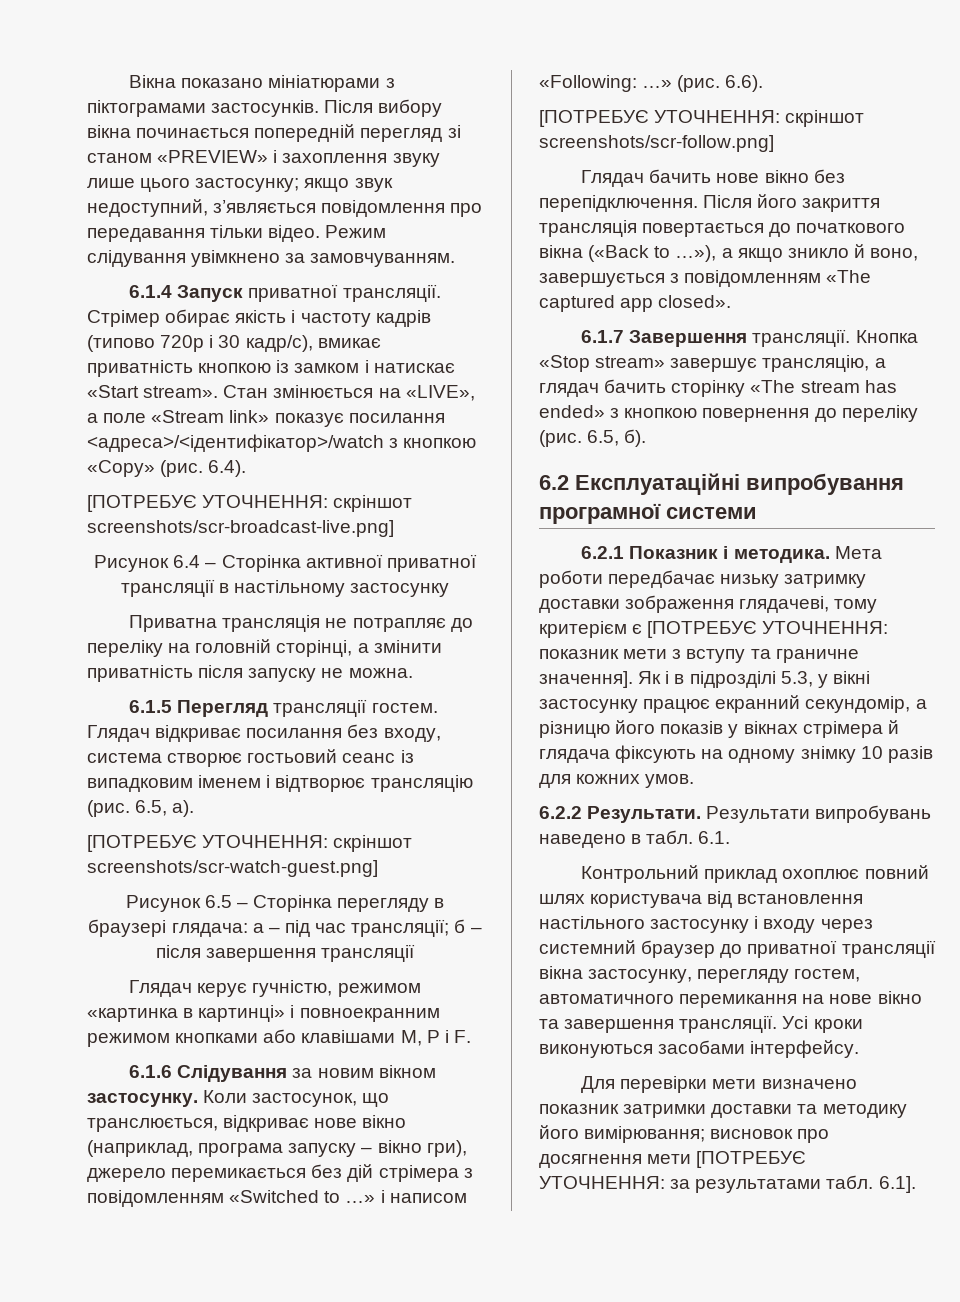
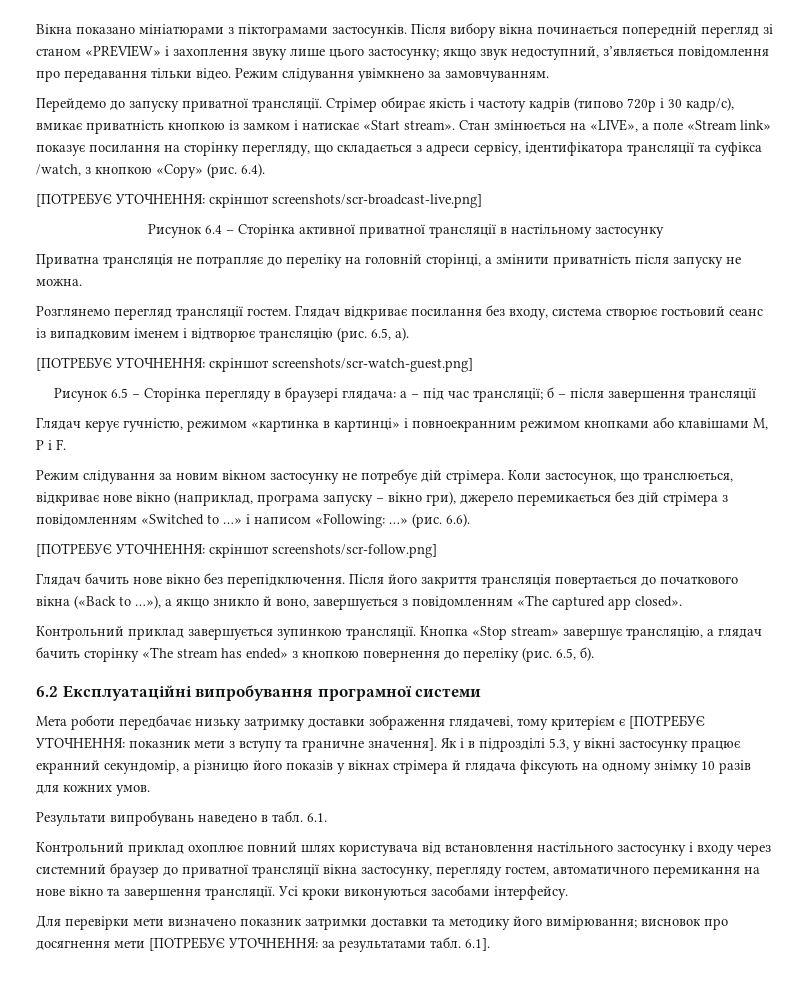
- 6.1.4 Запуск приватної трансляції.
+ Перейдемо до запуску приватної трансляції.
- Стан змінюється на «LIVE», а поле «Stream link» показує посилання <адреса>/<ідентифікатор>/watch з кнопкою «Copy» (рис.
+ Стан змінюється на «LIVE», а поле «Stream link» показує посилання на сторінку перегляду, що складається з адреси сервісу, ідентифікатора трансляції та суфікса /watch, з кнопкою «Copy» (рис.
- 6.1.5 Перегляд трансляції гостем.
+ Розглянемо перегляд трансляції гостем.
- 6.1.6 Слідування за новим вікном застосунку.
+ Режим слідування за новим вікном застосунку не потребує дій стрімера.
- 6.1.7 Завершення трансляції.
+ Контрольний приклад завершується зупинкою трансляції.
- 6.2.1 Показник і методика.
- 6.2.2 Результати.

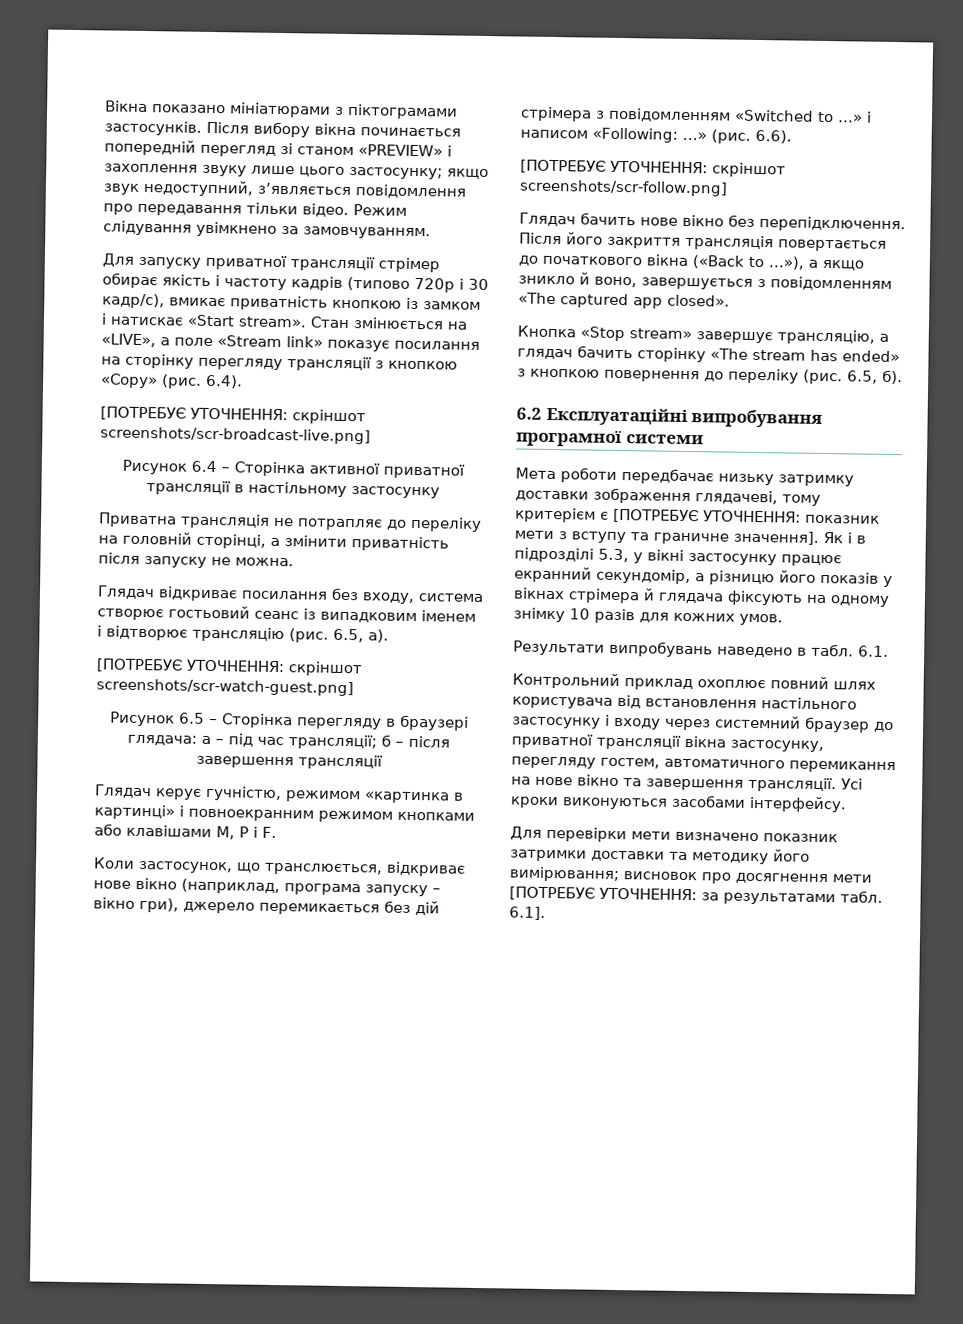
- Перейдемо до запуску приватної трансляції. Стрімер обирає якість і частоту кадрів (типово 720p і 30 кадр/с), вмикає приватність кнопкою із замком і натискає «Start stream».
+ Для запуску приватної трансляції стрімер обирає якість і частоту кадрів (типово 720p і 30 кадр/с), вмикає приватність кнопкою із замком і натискає «Start stream».
- Стан змінюється на «LIVE», а поле «Stream link» показує посилання на сторінку перегляду, що складається з адреси сервісу, ідентифікатора трансляції та суфікса /watch, з кнопкою «Copy» (рис.
+ Стан змінюється на «LIVE», а поле «Stream link» показує посилання на сторінку перегляду трансляції з кнопкою «Copy» (рис.
- Розглянемо перегляд трансляції гостем.
- Режим слідування за новим вікном застосунку не потребує дій стрімера.
- Контрольний приклад завершується зупинкою трансляції.

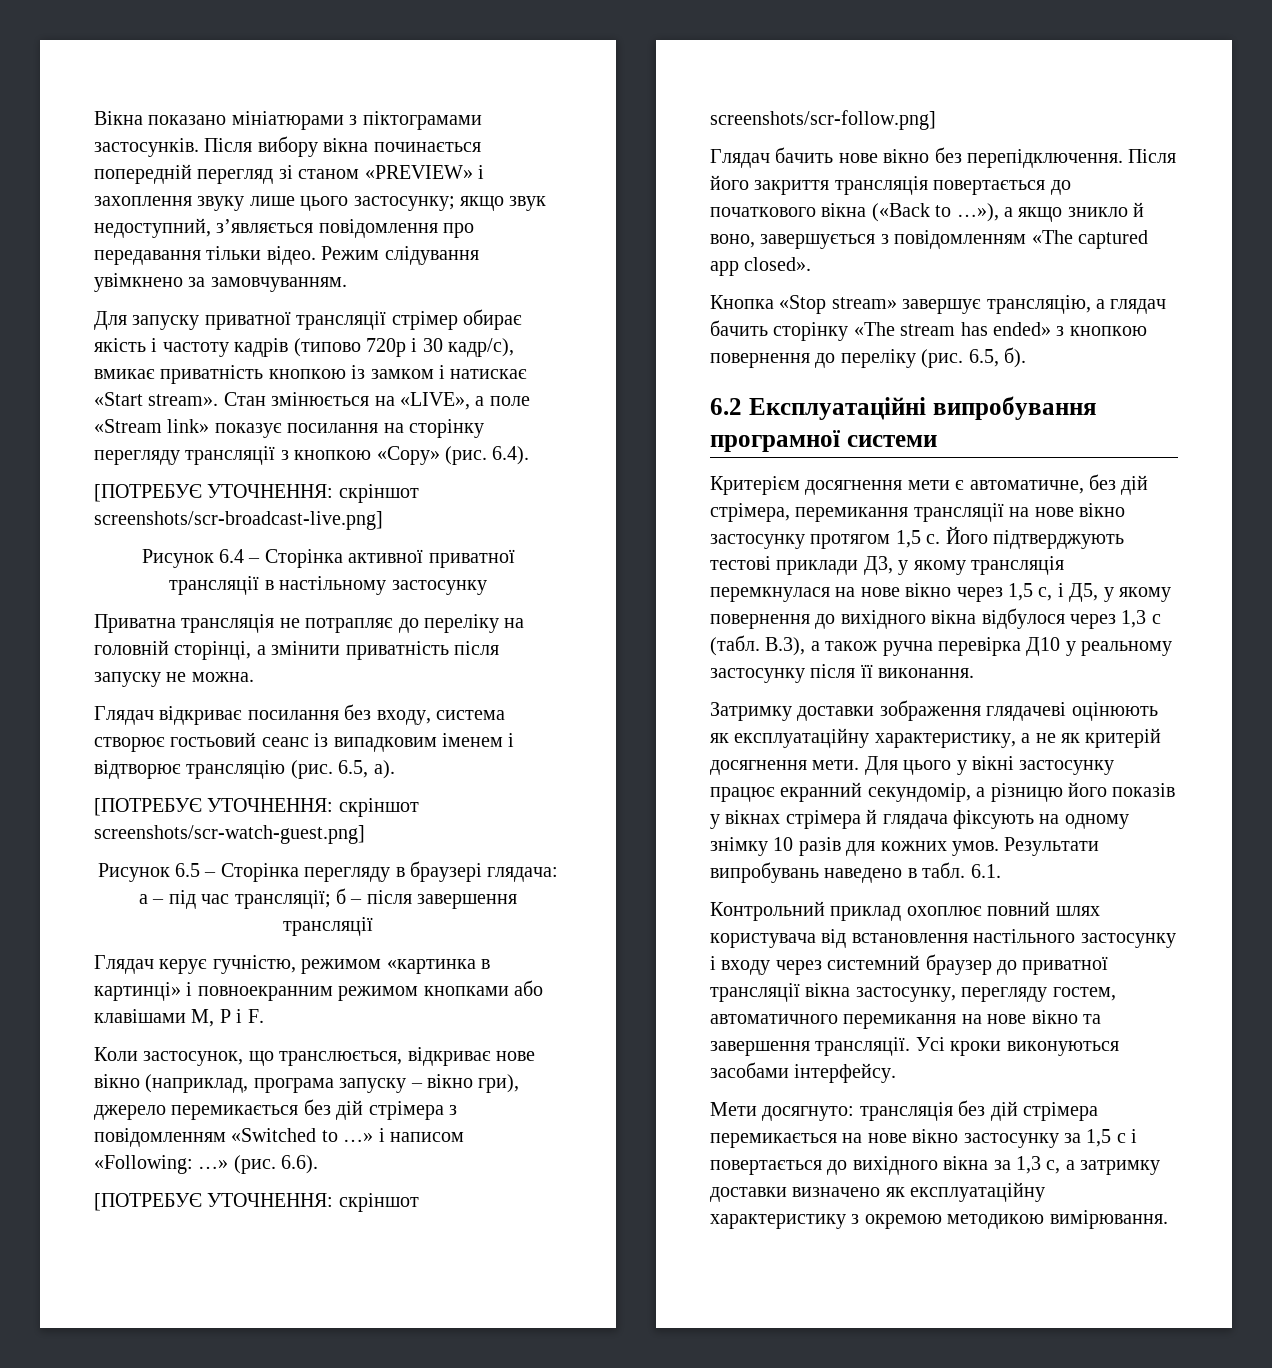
- Мета роботи передбачає низьку затримку доставки зображення глядачеві, тому критерієм є [ПОТРЕБУЄ УТОЧНЕННЯ: показник мети з вступу та граничне значення]. Як і в підрозділі 5.3, у вікні застосунку працює екранний секундомір, а різницю його показів у вікнах стрімера й глядача фіксують на одному знімку 10 разів для кожних умов.
- Результати випробувань наведено в табл.
+ Критерієм досягнення мети є автоматичне, без дій стрімера, перемикання трансляції на нове вікно застосунку протягом 1,5 с. Його підтверджують тестові приклади Д3, у якому трансляція перемкнулася на нове вікно через 1,5 с, і Д5, у якому повернення до вихідного вікна відбулося через 1,3 с (табл. В.3), а також ручна перевірка Д10 у реальному застосунку після її виконання.
+ Затримку доставки зображення глядачеві оцінюють як експлуатаційну характеристику, а не як критерій досягнення мети. Для цього у вікні застосунку працює екранний секундомір, а різницю його показів у вікнах стрімера й глядача фіксують на одному знімку 10 разів для кожних умов. Результати випробувань наведено в табл.
- Для перевірки мети визначено показник затримки доставки та методику його вимірювання; висновок про досягнення мети [ПОТРЕБУЄ УТОЧНЕННЯ: за результатами табл. 6.1].
+ Мети досягнуто: трансляція без дій стрімера перемикається на нове вікно застосунку за 1,5 с і повертається до вихідного вікна за 1,3 с, а затримку доставки визначено як експлуатаційну характеристику з окремою методикою вимірювання.

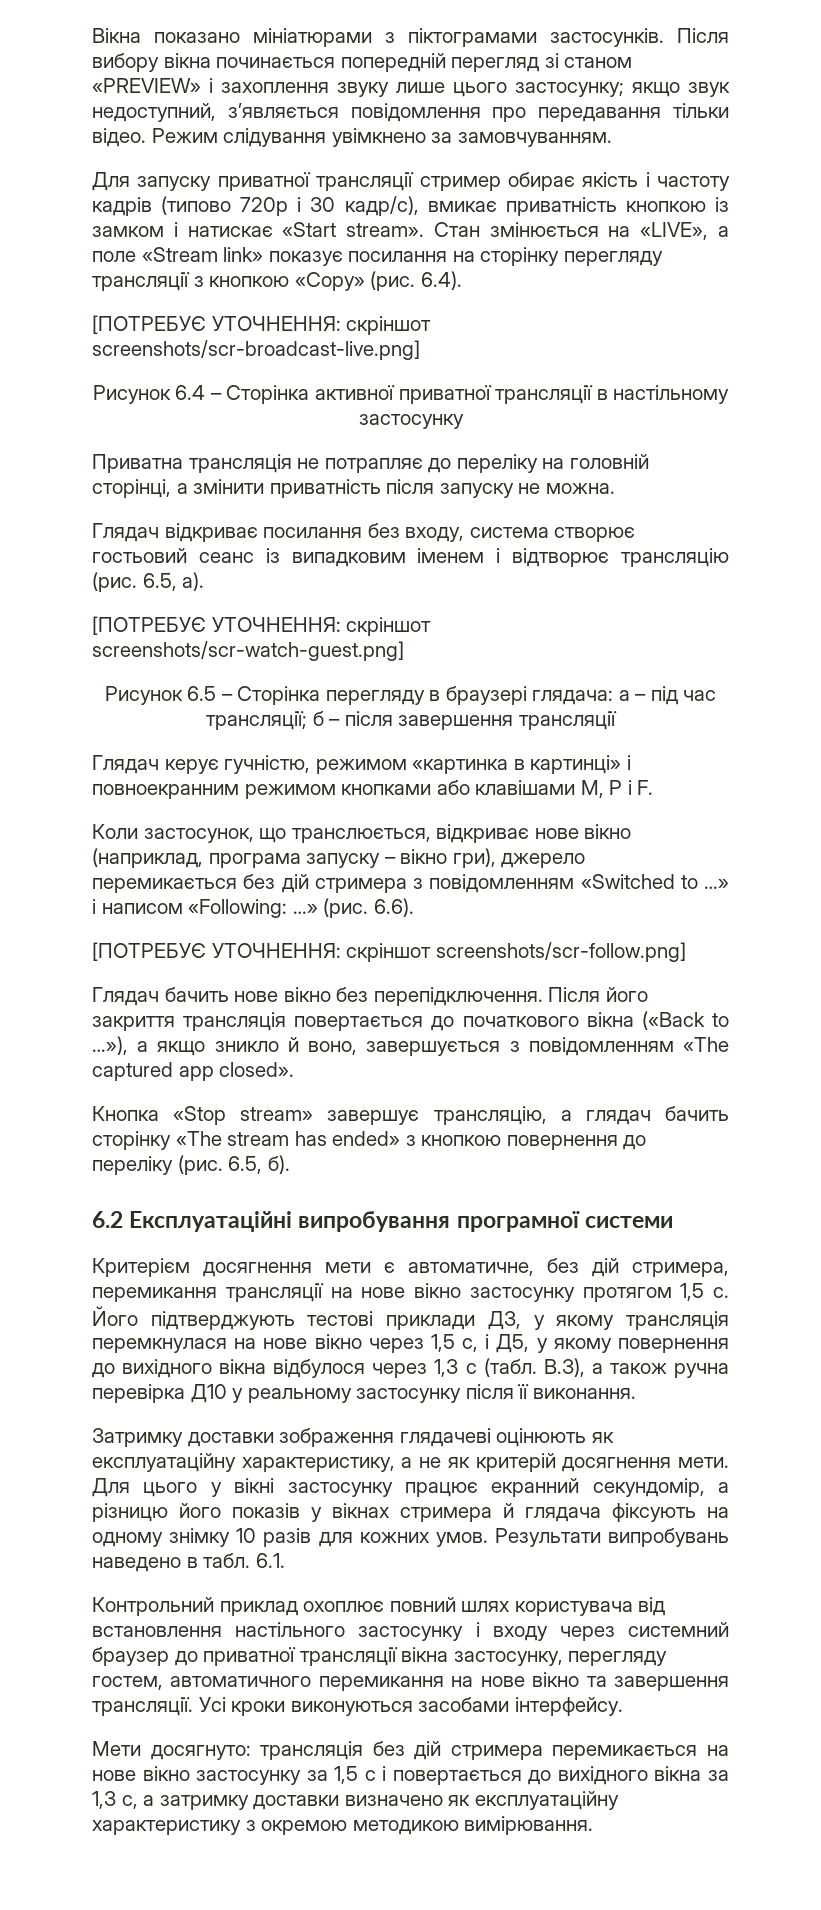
- Для запуску приватної трансляції стрімер обирає якість і частоту кадрів (типово 720p і 30 кадр/с), вмикає приватність кнопкою із замком і натискає «Start stream».
+ Для запуску приватної трансляції стример обирає якість і частоту кадрів (типово 720p і 30 кадр/с), вмикає приватність кнопкою із замком і натискає «Start stream».
- Коли застосунок, що транслюється, відкриває нове вікно (наприклад, програма запуску – вікно гри), джерело перемикається без дій стрімера з повідомленням «Switched to …» і написом «Following: …»
+ Коли застосунок, що транслюється, відкриває нове вікно (наприклад, програма запуску – вікно гри), джерело перемикається без дій стримера з повідомленням «Switched to …» і написом «Following: …»
- Критерієм досягнення мети є автоматичне, без дій стрімера, перемикання трансляції на нове вікно застосунку протягом 1,5 с.
+ Критерієм досягнення мети є автоматичне, без дій стримера, перемикання трансляції на нове вікно застосунку протягом 1,5 с.
- Для цього у вікні застосунку працює екранний секундомір, а різницю його показів у вікнах стрімера й глядача фіксують на одному знімку 10 разів для кожних умов.
+ Для цього у вікні застосунку працює екранний секундомір, а різницю його показів у вікнах стримера й глядача фіксують на одному знімку 10 разів для кожних умов.
- Мети досягнуто: трансляція без дій стрімера перемикається на нове вікно застосунку за 1,5 с і повертається до вихідного вікна за 1,3 с, а затримку доставки визначено як експлуатаційну характеристику з окремою методикою вимірювання.
+ Мети досягнуто: трансляція без дій стримера перемикається на нове вікно застосунку за 1,5 с і повертається до вихідного вікна за 1,3 с, а затримку доставки визначено як експлуатаційну характеристику з окремою методикою вимірювання.

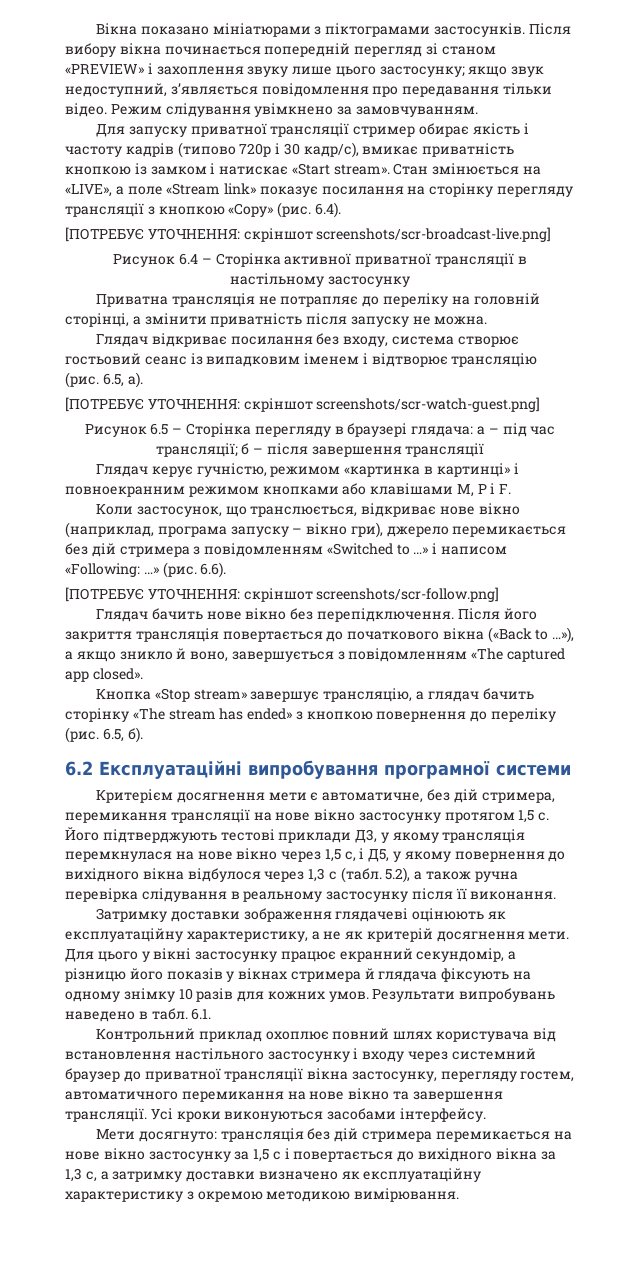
- В.3), а також ручна перевірка Д10 у реальному застосунку після її виконання.
+ 5.2), а також ручна перевірка слідування в реальному застосунку після її виконання.

